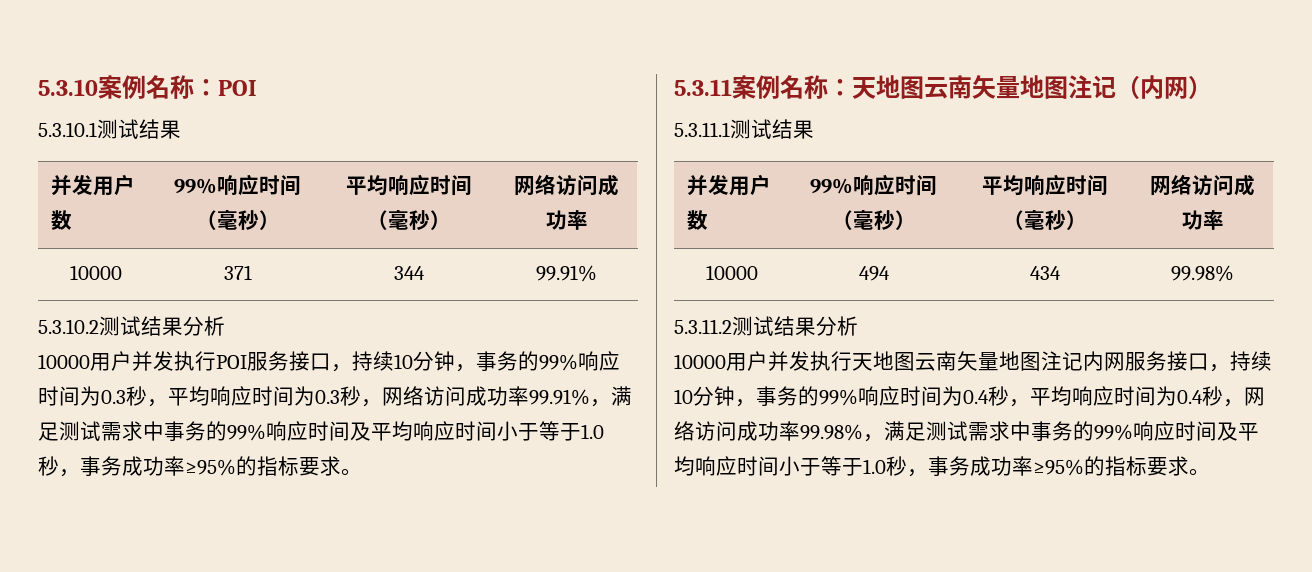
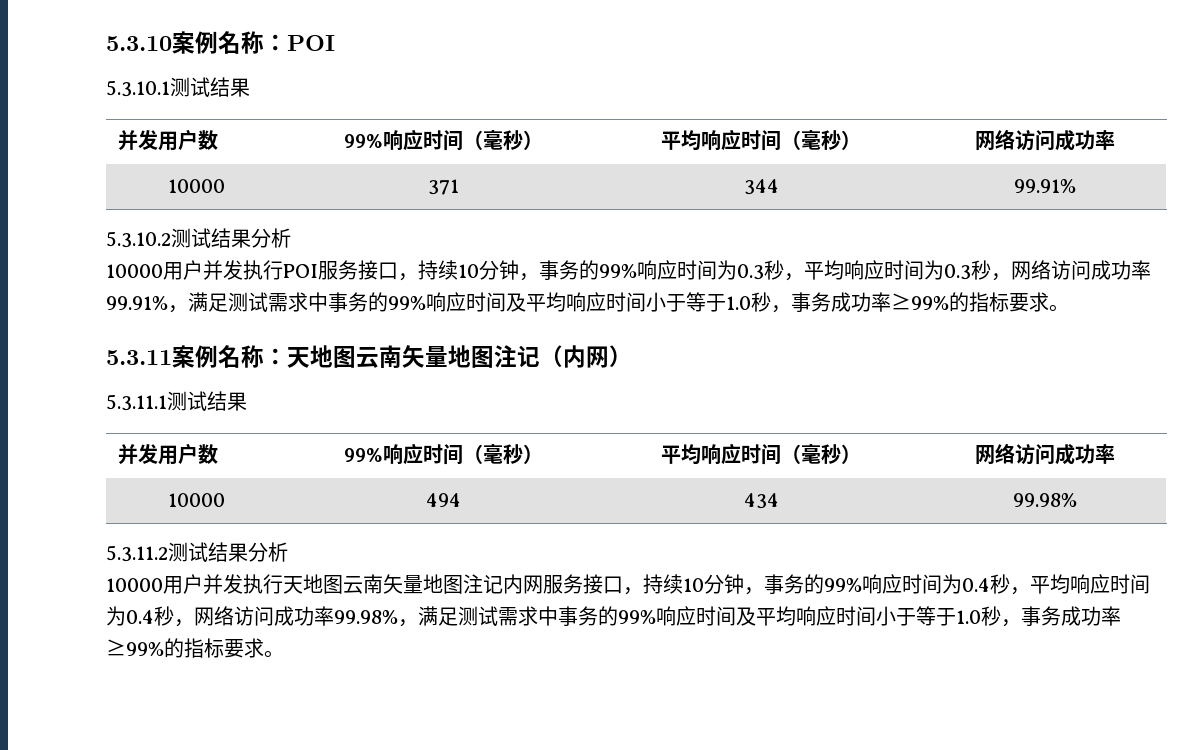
- 10000用户并发执行POI服务接口，持续10分钟，事务的99%响应时间为0.3秒，平均响应时间为0.3秒，网络访问成功率99.91%，满足测试需求中事务的99%响应时间及平均响应时间小于等于1.0秒，事务成功率≥95%的指标要求。
+ 10000用户并发执行POI服务接口，持续10分钟，事务的99%响应时间为0.3秒，平均响应时间为0.3秒，网络访问成功率99.91%，满足测试需求中事务的99%响应时间及平均响应时间小于等于1.0秒，事务成功率≥99%的指标要求。
- 10000用户并发执行天地图云南矢量地图注记内网服务接口，持续10分钟，事务的99%响应时间为0.4秒，平均响应时间为0.4秒，网络访问成功率99.98%，满足测试需求中事务的99%响应时间及平均响应时间小于等于1.0秒，事务成功率≥95%的指标要求。
+ 10000用户并发执行天地图云南矢量地图注记内网服务接口，持续10分钟，事务的99%响应时间为0.4秒，平均响应时间为0.4秒，网络访问成功率99.98%，满足测试需求中事务的99%响应时间及平均响应时间小于等于1.0秒，事务成功率≥99%的指标要求。

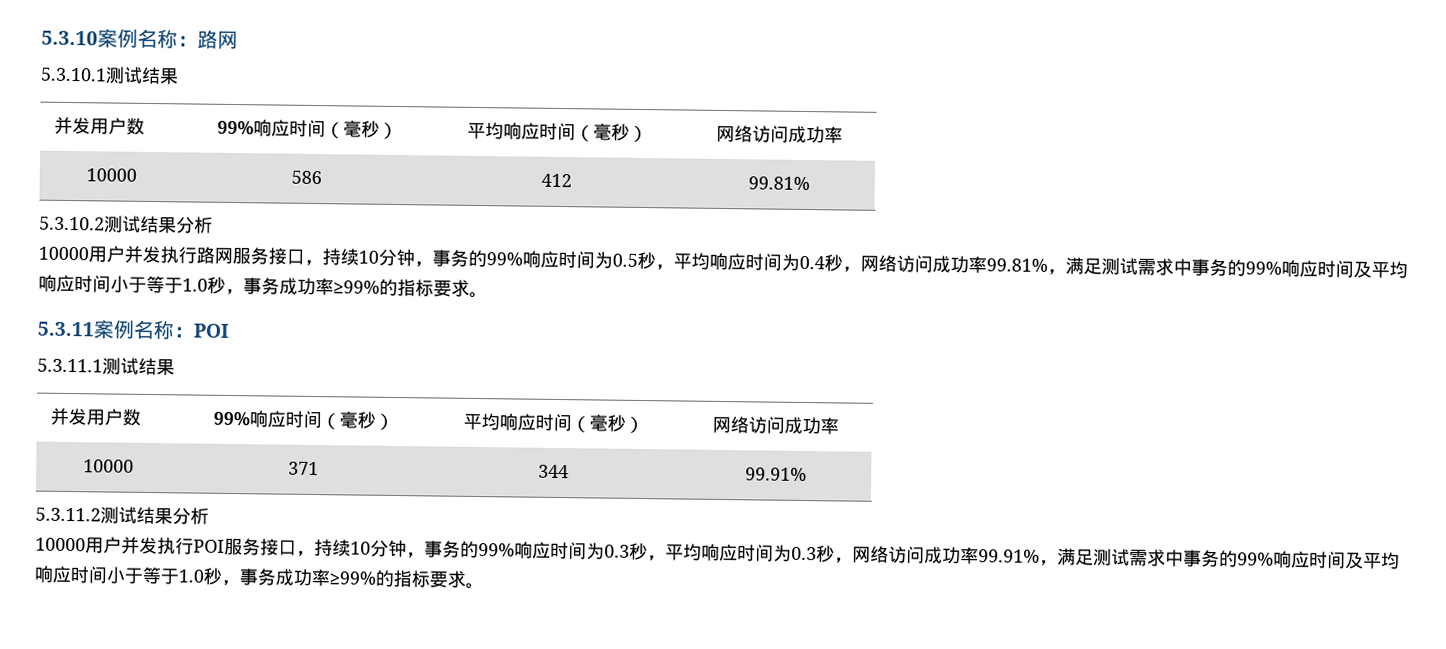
- 5.3.10案例名称：POI
+ 5.3.10案例名称：路网
+ 5.3.10.1测试结果
+ 并发用户数 | 99%响应时间（毫秒） | 平均响应时间（毫秒） | 网络访问成功率
+ 10000 | 586 | 412 | 99.81%
+ 5.3.10.2测试结果分析
+ 10000用户并发执行路网服务接口，持续10分钟，事务的99%响应时间为0.5秒，平均响应时间为0.4秒，网络访问成功率99.81%，满足测试需求中事务的99%响应时间及平均响应时间小于等于1.0秒，事务成功率≥99%的指标要求。
+ 5.3.11案例名称：POI
- 5.3.10.1测试结果
+ 5.3.11.1测试结果
- 5.3.10.2测试结果分析
+ 5.3.11.2测试结果分析
- 5.3.11案例名称：天地图云南矢量地图注记（内网）
- 5.3.11.1测试结果
- 并发用户数 | 99%响应时间（毫秒） | 平均响应时间（毫秒） | 网络访问成功率
- 10000 | 494 | 434 | 99.98%
- 5.3.11.2测试结果分析
- 10000用户并发执行天地图云南矢量地图注记内网服务接口，持续10分钟，事务的99%响应时间为0.4秒，平均响应时间为0.4秒，网络访问成功率99.98%，满足测试需求中事务的99%响应时间及平均响应时间小于等于1.0秒，事务成功率≥99%的指标要求。

